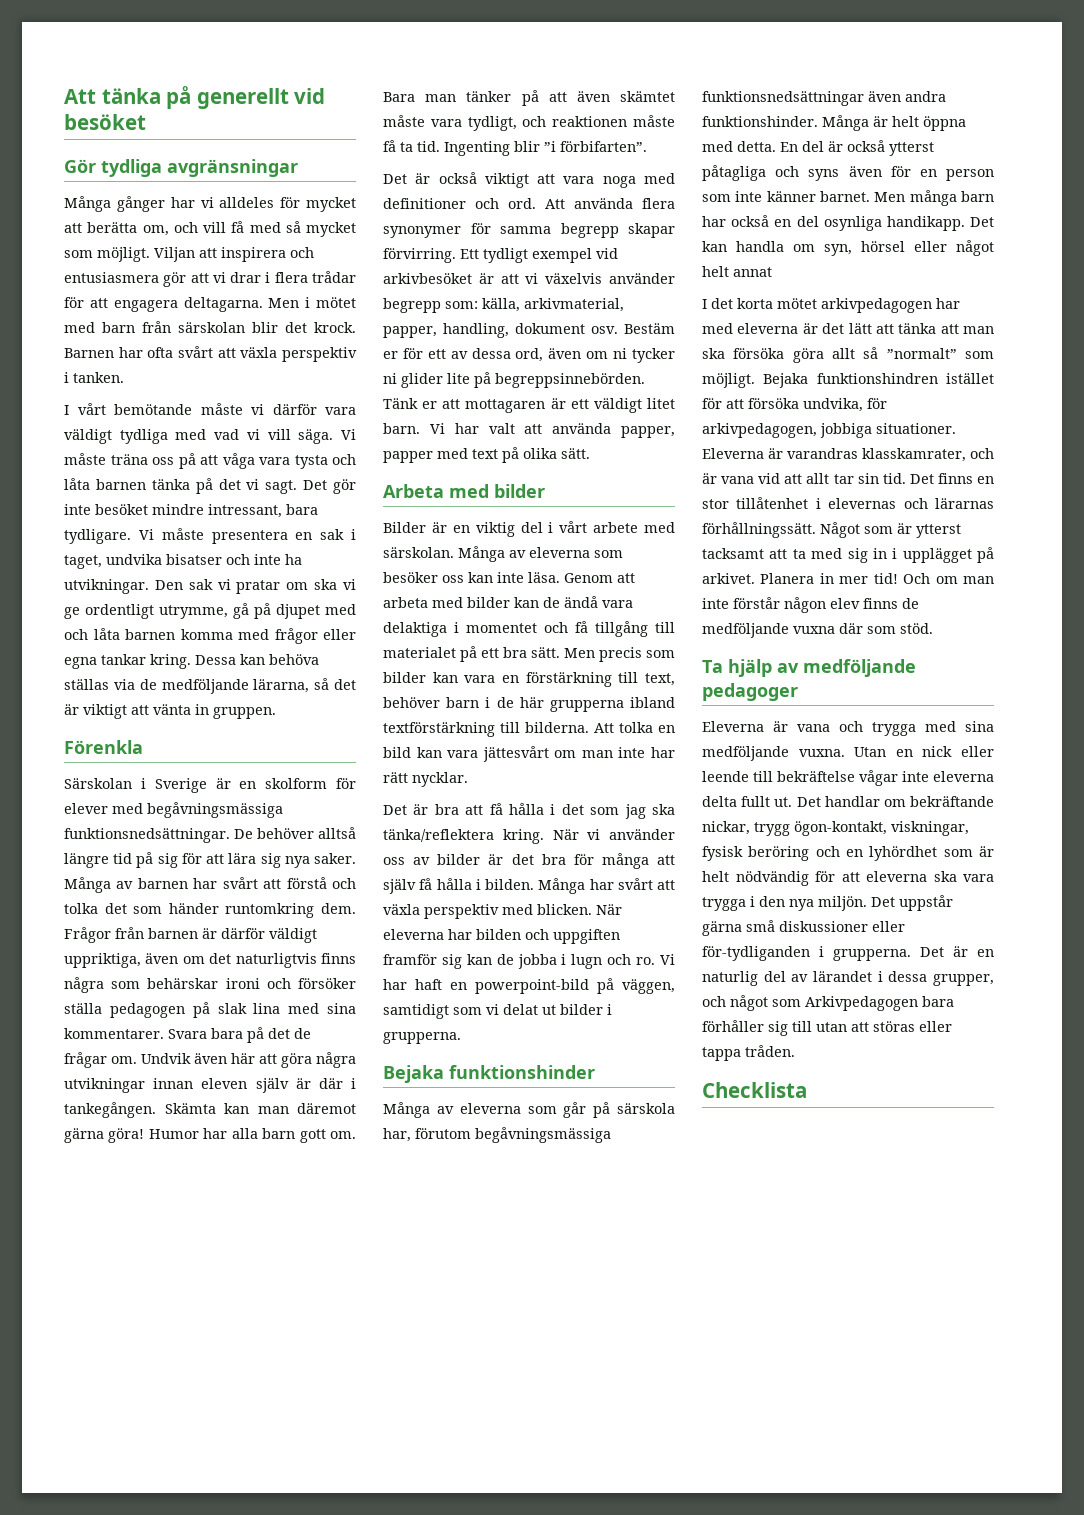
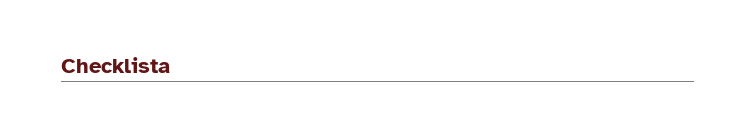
- Att tänka på generellt vid besöket
- Gör tydliga avgränsningar
- Många gånger har vi alldeles för mycket att berätta om, och vill få med så mycket som möjligt. Viljan att inspirera och entusiasmera gör att vi drar i flera trådar för att engagera deltagarna. Men i mötet med barn från särskolan blir det krock. Barnen har ofta svårt att växla perspektiv i tanken.
- I vårt bemötande måste vi därför vara väldigt tydliga med vad vi vill säga. Vi måste träna oss på att våga vara tysta och låta barnen tänka på det vi sagt. Det gör inte besöket mindre intressant, bara tydligare. Vi måste presentera en sak i taget, undvika bisatser och inte ha utvikningar. Den sak vi pratar om ska vi ge ordentligt utrymme, gå på djupet med och låta barnen komma med frågor eller egna tankar kring. Dessa kan behöva ställas via de medföljande lärarna, så det är viktigt att vänta in gruppen.
- Förenkla
- Särskolan i Sverige är en skolform för elever med begåvningsmässiga funktionsnedsättningar. De behöver alltså längre tid på sig för att lära sig nya saker. Många av barnen har svårt att förstå och tolka det som händer runtomkring dem. Frågor från barnen är därför väldigt uppriktiga, även om det naturligtvis finns några som behärskar ironi och försöker ställa pedagogen på slak lina med sina kommentarer. Svara bara på det de frågar om. Undvik även här att göra några utvikningar innan eleven själv är där i tankegången. Skämta kan man däremot gärna göra! Humor har alla barn gott om. Bara man tänker på att även skämtet måste vara tydligt, och reaktionen måste få ta tid. Ingenting blir ”i förbifarten”.
- Det är också viktigt att vara noga med definitioner och ord. Att använda flera synonymer för samma begrepp skapar förvirring. Ett tydligt exempel vid arkivbesöket är att vi växelvis använder begrepp som: källa, arkivmaterial, papper, handling, dokument osv. Bestäm er för ett av dessa ord, även om ni tycker ni glider lite på begreppsinnebörden. Tänk er att mottagaren är ett väldigt litet barn. Vi har valt att använda papper, papper med text på olika sätt.
- Arbeta med bilder
- Bilder är en viktig del i vårt arbete med särskolan. Många av eleverna som besöker oss kan inte läsa. Genom att arbeta med bilder kan de ändå vara delaktiga i momentet och få tillgång till materialet på ett bra sätt. Men precis som bilder kan vara en förstärkning till text, behöver barn i de här grupperna ibland textförstärkning till bilderna. Att tolka en bild kan vara jättesvårt om man inte har rätt nycklar.
- Det är bra att få hålla i det som jag ska tänka/reflektera kring. När vi använder oss av bilder är det bra för många att själv få hålla i bilden. Många har svårt att växla perspektiv med blicken. När eleverna har bilden och uppgiften framför sig kan de jobba i lugn och ro. Vi har haft en powerpoint-bild på väggen, samtidigt som vi delat ut bilder i grupperna.
- Bejaka funktionshinder
- Många av eleverna som går på särskola har, förutom begåvningsmässiga funktionsnedsättningar även andra funktionshinder. Många är helt öppna med detta. En del är också ytterst påtagliga och syns även för en person som inte känner barnet. Men många barn har också en del osynliga handikapp. Det kan handla om syn, hörsel eller något helt annat
- I det korta mötet arkivpedagogen har med eleverna är det lätt att tänka att man ska försöka göra allt så ”normalt” som möjligt. Bejaka funktionshindren istället för att försöka undvika, för arkivpedagogen, jobbiga situationer. Eleverna är varandras klasskamrater, och är vana vid att allt tar sin tid. Det finns en stor tillåtenhet i elevernas och lärarnas förhållningssätt. Något som är ytterst tacksamt att ta med sig in i upplägget på arkivet. Planera in mer tid! Och om man inte förstår någon elev finns de medföljande vuxna där som stöd.
- Ta hjälp av medföljande pedagoger
- Eleverna är vana och trygga med sina medföljande vuxna. Utan en nick eller leende till bekräftelse vågar inte eleverna delta fullt ut. Det handlar om bekräftande nickar, trygg ögon-kontakt, viskningar, fysisk beröring och en lyhördhet som är helt nödvändig för att eleverna ska vara trygga i den nya miljön. Det uppstår gärna små diskussioner eller för-tydliganden i grupperna. Det är en naturlig del av lärandet i dessa grupper, och något som Arkivpedagogen bara förhåller sig till utan att störas eller tappa tråden.

